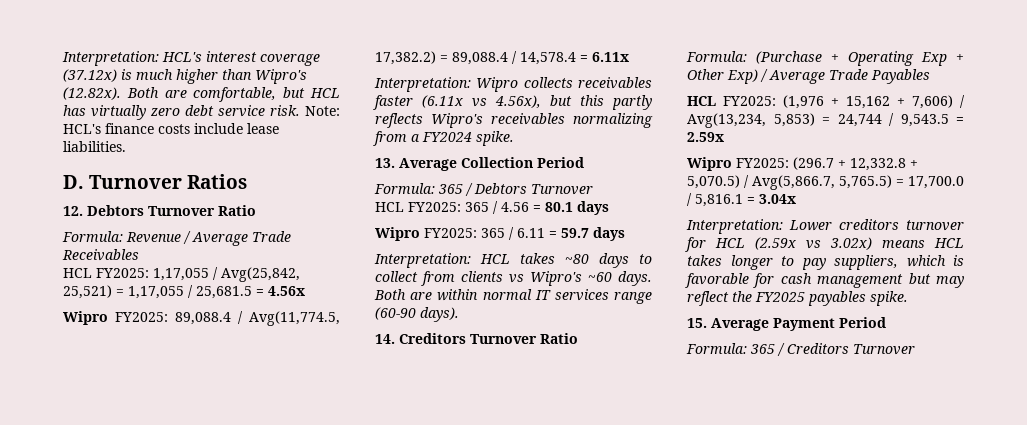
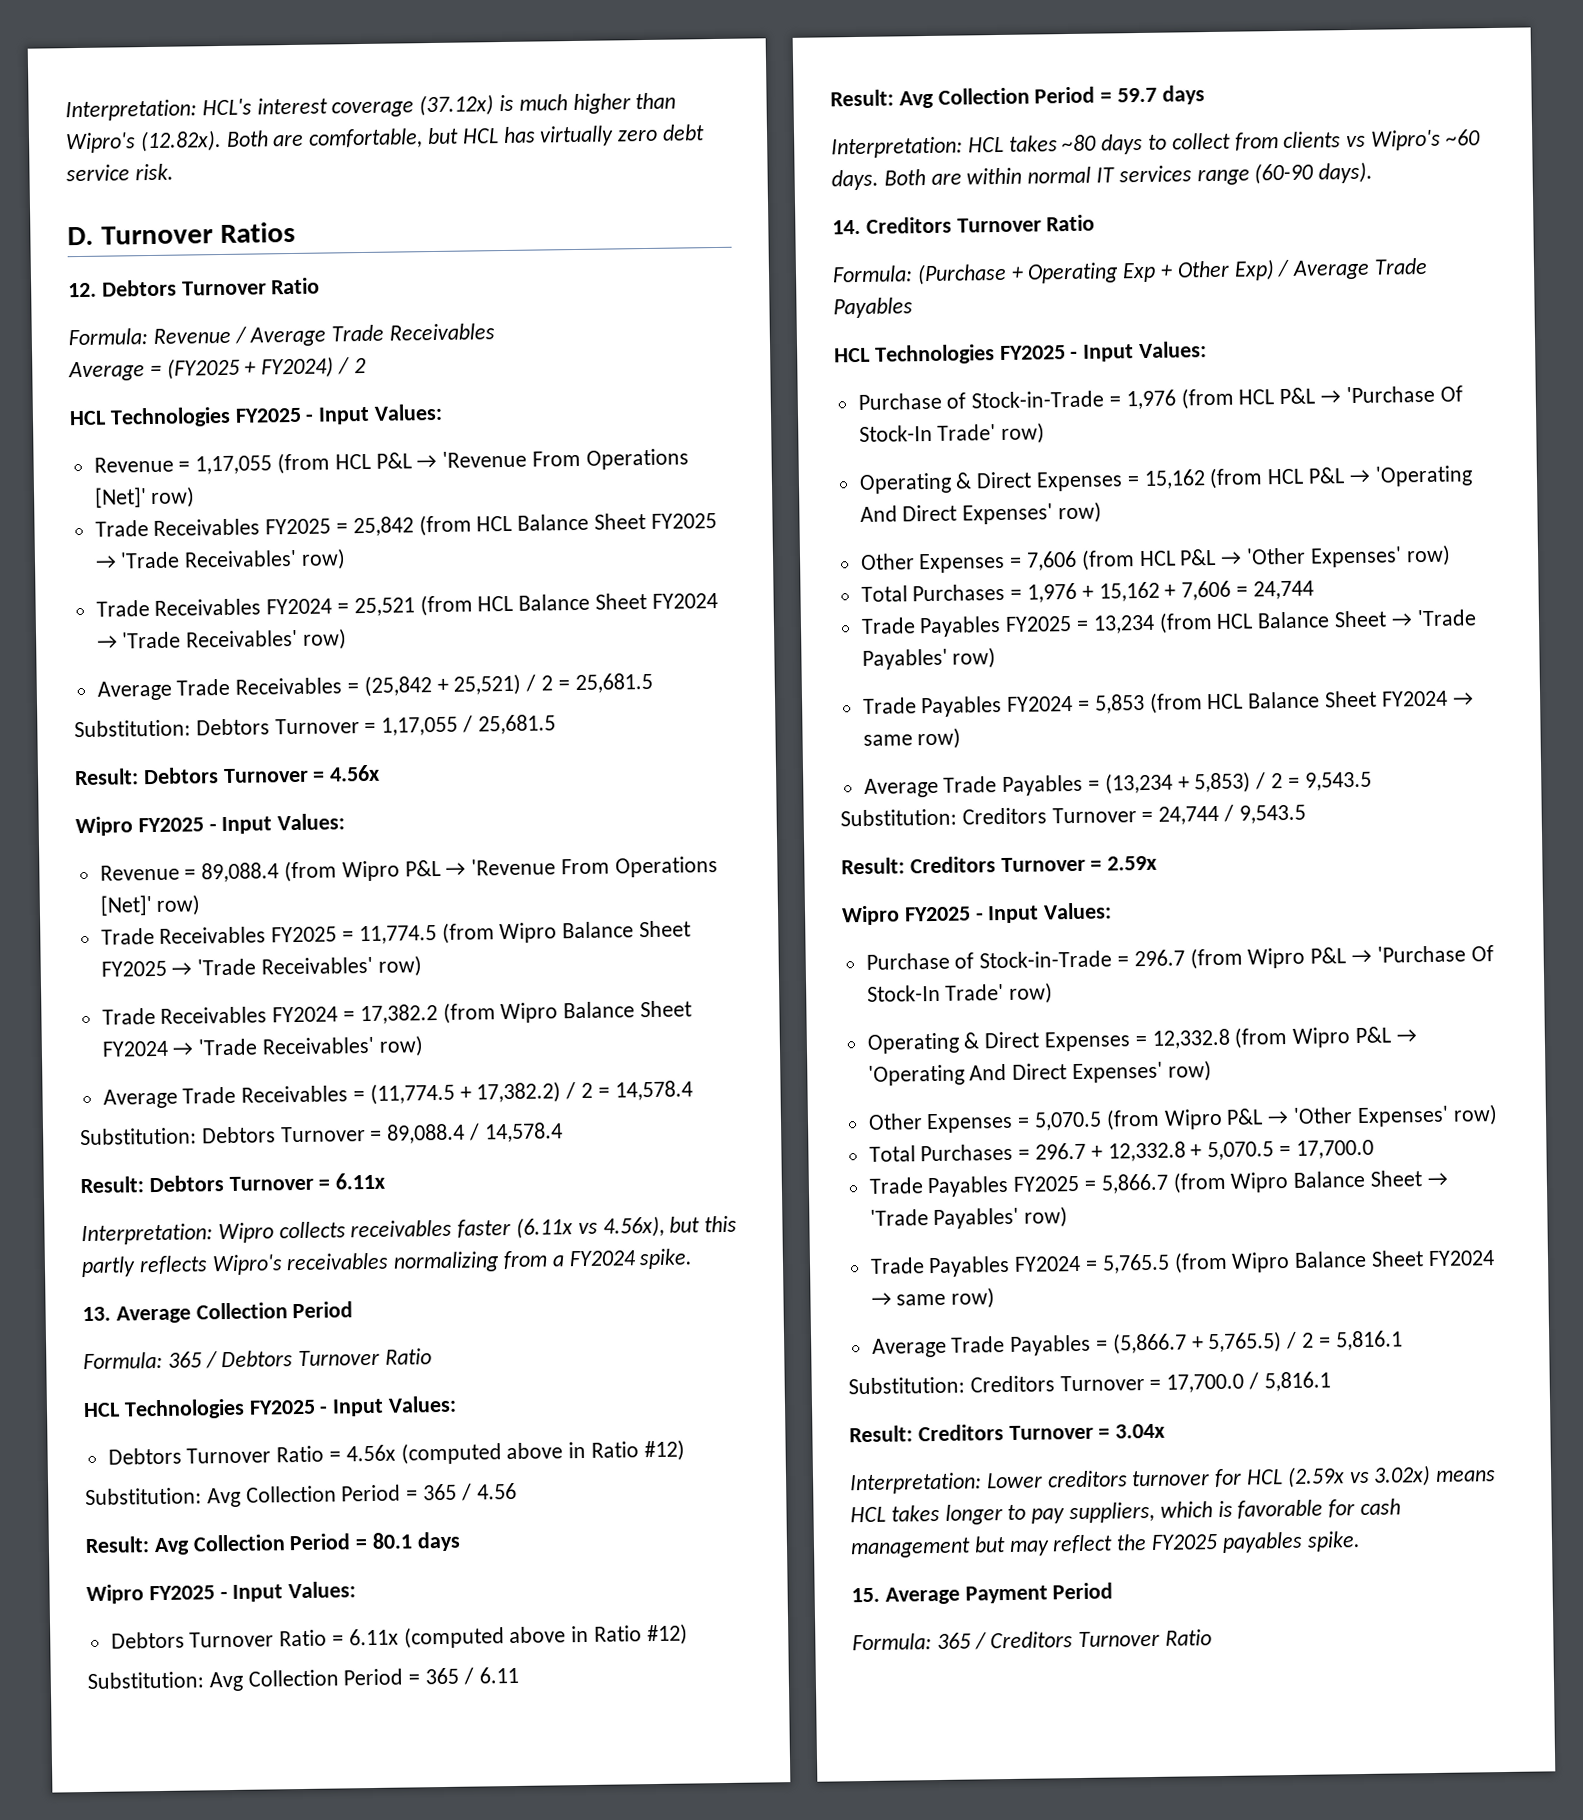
- Note: HCL's finance costs include lease liabilities.
- HCL FY2025: 1,17,055 / Avg(25,842, 25,521) = 1,17,055 / 25,681.5 = 4.56x
- Wipro FY2025: 89,088.4 / Avg(11,774.5, 17,382.2) = 89,088.4 / 14,578.4 = 6.11x
+ Average = (FY2025 + FY2024) / 2
+ HCL Technologies FY2025 - Input Values:
+ Revenue = 1,17,055 (from HCL P&L → 'Revenue From Operations [Net]' row)
+ Trade Receivables FY2025 = 25,842 (from HCL Balance Sheet FY2025 → 'Trade Receivables' row)
+ Trade Receivables FY2024 = 25,521 (from HCL Balance Sheet FY2024 → 'Trade Receivables' row)
+ Average Trade Receivables = (25,842 + 25,521) / 2 = 25,681.5
+ Substitution: Debtors Turnover = 1,17,055 / 25,681.5
+ Result: Debtors Turnover = 4.56x
+ Wipro FY2025 - Input Values:
+ Revenue = 89,088.4 (from Wipro P&L → 'Revenue From Operations [Net]' row)
+ Trade Receivables FY2025 = 11,774.5 (from Wipro Balance Sheet FY2025 → 'Trade Receivables' row)
+ Trade Receivables FY2024 = 17,382.2 (from Wipro Balance Sheet FY2024 → 'Trade Receivables' row)
+ Average Trade Receivables = (11,774.5 + 17,382.2) / 2 = 14,578.4
+ Substitution: Debtors Turnover = 89,088.4 / 14,578.4
+ Result: Debtors Turnover = 6.11x
- Formula: 365 / Debtors Turnover
- HCL FY2025: 365 / 4.56 = 80.1 days
- Wipro FY2025: 365 / 6.11 = 59.7 days
+ Formula: 365 / Debtors Turnover Ratio
+ HCL Technologies FY2025 - Input Values:
+ Debtors Turnover Ratio = 4.56x (computed above in Ratio #12)
+ Substitution: Avg Collection Period = 365 / 4.56
+ Result: Avg Collection Period = 80.1 days
+ Wipro FY2025 - Input Values:
+ Debtors Turnover Ratio = 6.11x (computed above in Ratio #12)
+ Substitution: Avg Collection Period = 365 / 6.11
+ Result: Avg Collection Period = 59.7 days
  Formula: (Purchase + Operating Exp + Other Exp) / Average Trade Payables
- HCL FY2025: (1,976 + 15,162 + 7,606) / Avg(13,234, 5,853) = 24,744 / 9,543.5 = 2.59x
- Wipro FY2025: (296.7 + 12,332.8 + 5,070.5) / Avg(5,866.7, 5,765.5) = 17,700.0 / 5,816.1 = 3.04x
+ HCL Technologies FY2025 - Input Values:
+ Purchase of Stock-in-Trade = 1,976 (from HCL P&L → 'Purchase Of Stock-In Trade' row)
+ Operating & Direct Expenses = 15,162 (from HCL P&L → 'Operating And Direct Expenses' row)
+ Other Expenses = 7,606 (from HCL P&L → 'Other Expenses' row)
+ Total Purchases = 1,976 + 15,162 + 7,606 = 24,744
+ Trade Payables FY2025 = 13,234 (from HCL Balance Sheet → 'Trade Payables' row)
+ Trade Payables FY2024 = 5,853 (from HCL Balance Sheet FY2024 → same row)
+ Average Trade Payables = (13,234 + 5,853) / 2 = 9,543.5
+ Substitution: Creditors Turnover = 24,744 / 9,543.5
+ Result: Creditors Turnover = 2.59x
+ Wipro FY2025 - Input Values:
+ Purchase of Stock-in-Trade = 296.7 (from Wipro P&L → 'Purchase Of Stock-In Trade' row)
+ Operating & Direct Expenses = 12,332.8 (from Wipro P&L → 'Operating And Direct Expenses' row)
+ Other Expenses = 5,070.5 (from Wipro P&L → 'Other Expenses' row)
+ Total Purchases = 296.7 + 12,332.8 + 5,070.5 = 17,700.0
+ Trade Payables FY2025 = 5,866.7 (from Wipro Balance Sheet → 'Trade Payables' row)
+ Trade Payables FY2024 = 5,765.5 (from Wipro Balance Sheet FY2024 → same row)
+ Average Trade Payables = (5,866.7 + 5,765.5) / 2 = 5,816.1
+ Substitution: Creditors Turnover = 17,700.0 / 5,816.1
+ Result: Creditors Turnover = 3.04x
- Formula: 365 / Creditors Turnover
+ Formula: 365 / Creditors Turnover Ratio

